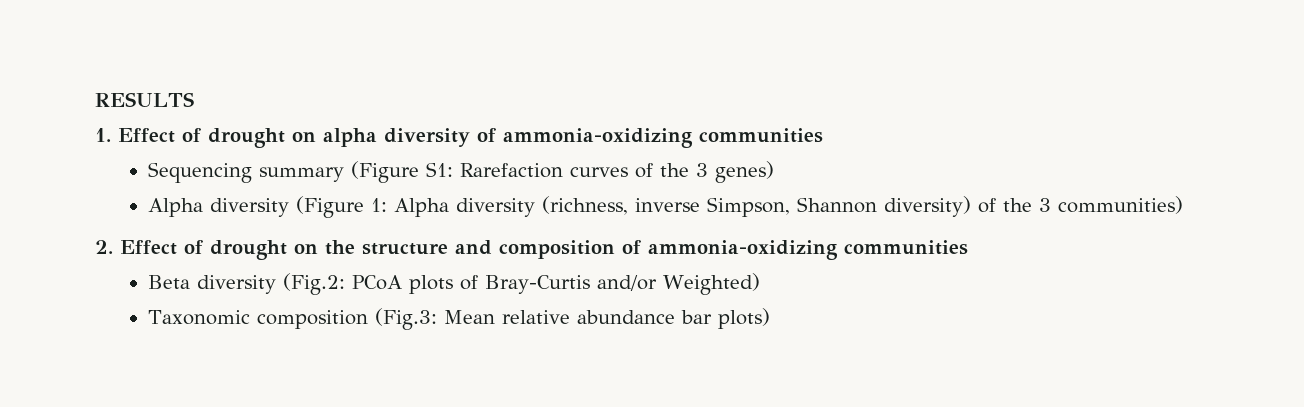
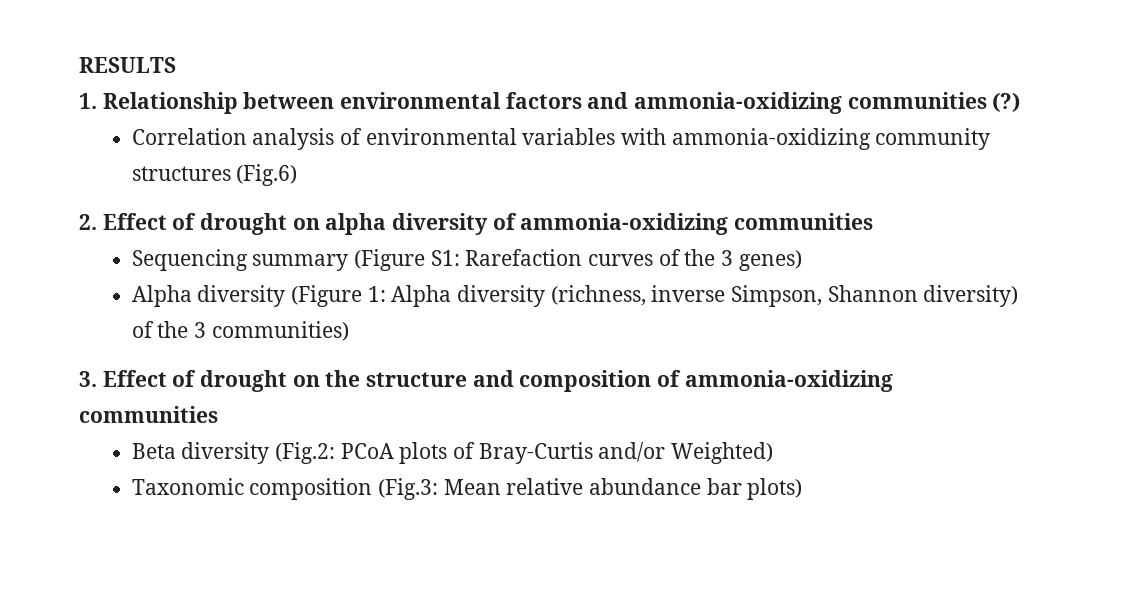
- 1. Effect of drought on alpha diversity of ammonia-oxidizing communities
+ 1. Relationship between environmental factors and ammonia-oxidizing communities (?)
+ Correlation analysis of environmental variables with ammonia-oxidizing community structures (Fig.6)
+ 2. Effect of drought on alpha diversity of ammonia-oxidizing communities
- 2. Effect of drought on the structure and composition of ammonia-oxidizing communities
+ 3. Effect of drought on the structure and composition of ammonia-oxidizing communities

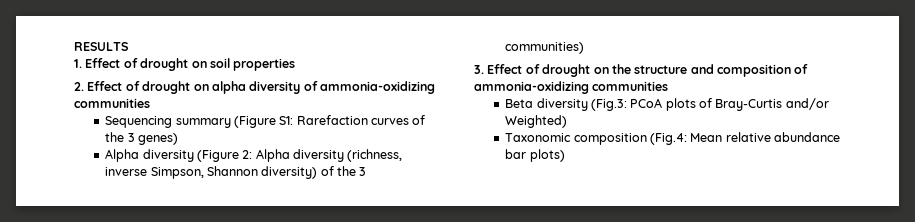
- 1. Relationship between environmental factors and ammonia-oxidizing communities (?)
- Correlation analysis of environmental variables with ammonia-oxidizing community structures (Fig.6)
+ 1. Effect of drought on soil properties
- Alpha diversity (Figure 1: Alpha diversity (richness, inverse Simpson, Shannon diversity) of the 3 communities)
+ Alpha diversity (Figure 2: Alpha diversity (richness, inverse Simpson, Shannon diversity) of the 3 communities)
- Beta diversity (Fig.2: PCoA plots of Bray-Curtis and/or Weighted)
+ Beta diversity (Fig.3: PCoA plots of Bray-Curtis and/or Weighted)
- Taxonomic composition (Fig.3: Mean relative abundance bar plots)
+ Taxonomic composition (Fig.4: Mean relative abundance bar plots)

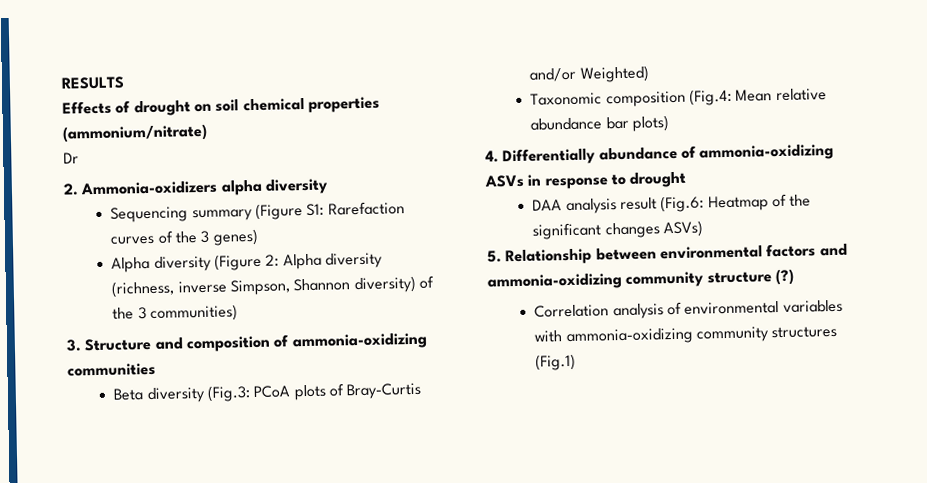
- 1. Effect of drought on soil properties
+ Effects of drought on soil chemical properties (ammonium/nitrate)
+ Dr
- 2. Effect of drought on alpha diversity of ammonia-oxidizing communities
+ 2. Ammonia-oxidizers alpha diversity
- 3. Effect of drought on the structure and composition of ammonia-oxidizing communities
+ 3. Structure and composition of ammonia-oxidizing communities
+ 4. Differentially abundance of ammonia-oxidizing ASVs in response to drought
+ DAA analysis result (Fig.6: Heatmap of the significant changes ASVs)
+ 5. Relationship between environmental factors and ammonia-oxidizing community structure (?)
+ Correlation analysis of environmental variables with ammonia-oxidizing community structures (Fig.1)

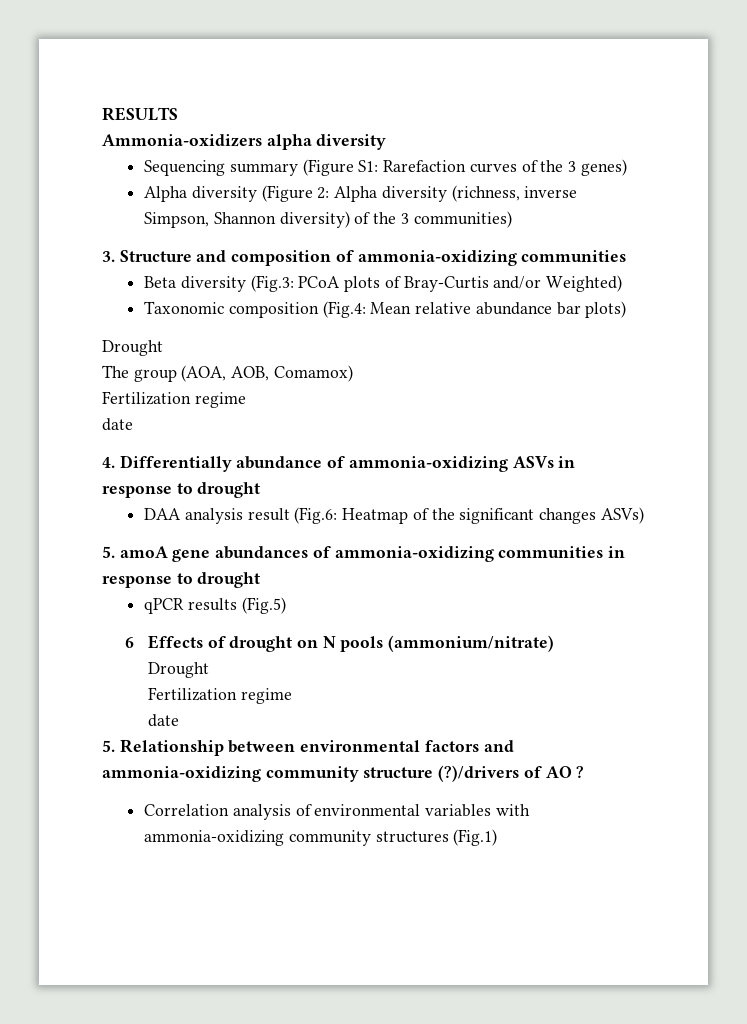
- Effects of drought on soil chemical properties (ammonium/nitrate)
- Dr
- 2. Ammonia-oxidizers alpha diversity
+ Ammonia-oxidizers alpha diversity
  Taxonomic composition (Fig.4: Mean relative abundance bar plots)
+ Drought
+ The group (AOA, AOB, Comamox)
+ Fertilization regime
+ date
+ 5. amoA gene abundances of ammonia-oxidizing communities in response to drought
+ qPCR results (Fig.5)
+ 6 Effects of drought on N pools (ammonium/nitrate)
+ Drought
+ Fertilization regime
+ date
- 5. Relationship between environmental factors and ammonia-oxidizing community structure (?)
+ 5. Relationship between environmental factors and ammonia-oxidizing community structure (?)/drivers of AO ?

